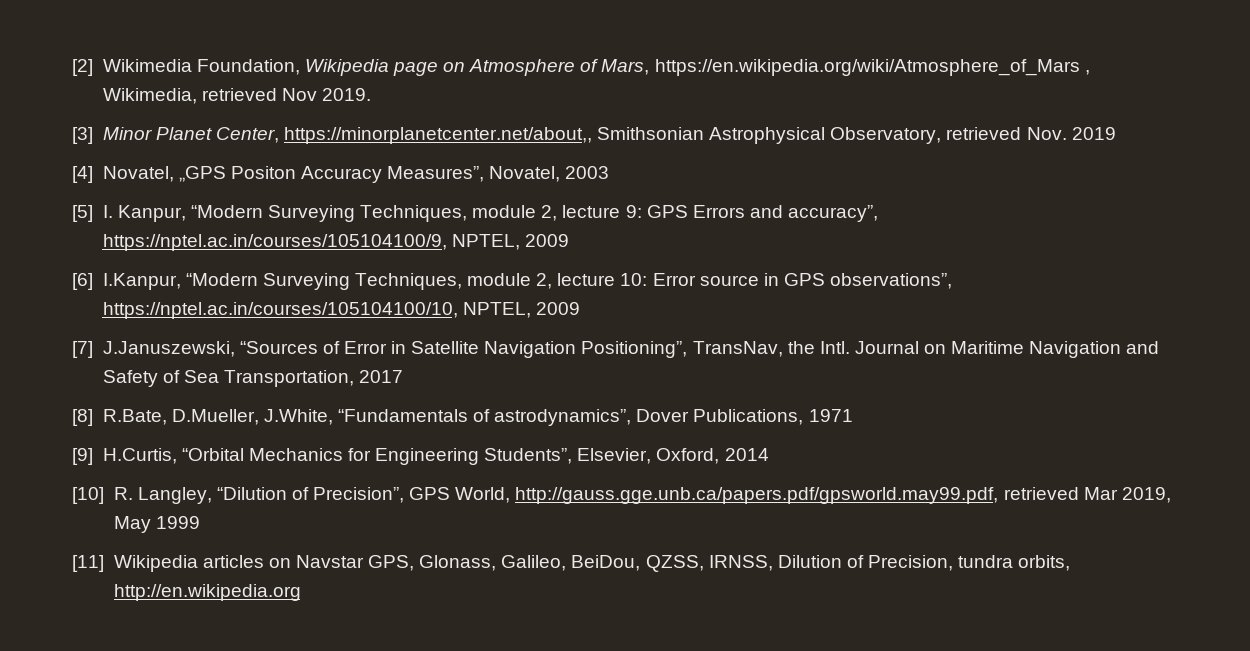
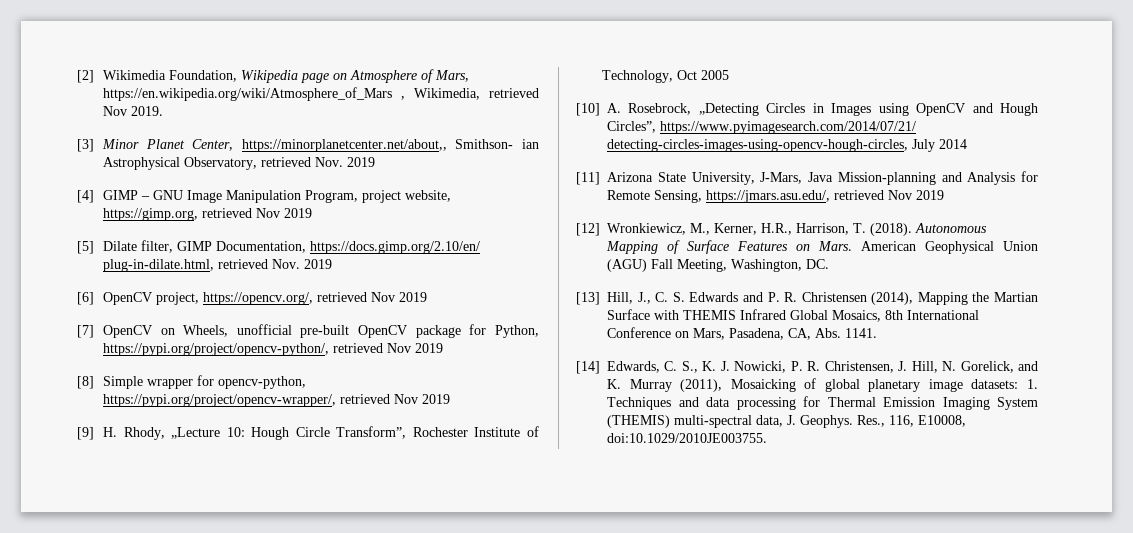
- [3] Minor Planet Center, https://minorplanetcenter.net/about,, Smithsonian Astrophysical Observatory, retrieved Nov. 2019
+ [3] Minor Planet Center, https://minorplanetcenter.net/about,, Smithson- ian Astrophysical Observatory, retrieved Nov. 2019
- [4] Novatel, „GPS Positon Accuracy Measures”, Novatel, 2003
- [5] I. Kanpur, “Modern Surveying Techniques, module 2, lecture 9: GPS Errors and accuracy”, https://nptel.ac.in/courses/105104100/9, NPTEL, 2009
- [6] I.Kanpur, “Modern Surveying Techniques, module 2, lecture 10: Error source in GPS observations”, https://nptel.ac.in/courses/105104100/10, NPTEL, 2009
- [7] J.Januszewski, “Sources of Error in Satellite Navigation Positioning”, TransNav, the Intl. Journal on Maritime Navigation and Safety of Sea Transportation, 2017
- [8] R.Bate, D.Mueller, J.White, “Fundamentals of astrodynamics”, Dover Publications, 1971
- [9] H.Curtis, “Orbital Mechanics for Engineering Students”, Elsevier, Oxford, 2014
- [10] R. Langley, “Dilution of Precision”, GPS World, http://gauss.gge.unb.ca/papers.pdf/gpsworld.may99.pdf, retrieved Mar 2019, May 1999
- [11] Wikipedia articles on Navstar GPS, Glonass, Galileo, BeiDou, QZSS, IRNSS, Dilution of Precision, tundra orbits, http://en.wikipedia.org
+ [4] GIMP – GNU Image Manipulation Program, project website, https://gimp.org, retrieved Nov 2019
+ [5] Dilate filter, GIMP Documentation, https://docs.gimp.org/2.10/en/ plug-in-dilate.html, retrieved Nov. 2019
+ [6] OpenCV project, https://opencv.org/, retrieved Nov 2019
+ [7] OpenCV on Wheels, unofficial pre-built OpenCV package for Python, https://pypi.org/project/opencv-python/, retrieved Nov 2019
+ [8] Simple wrapper for opencv-python, https://pypi.org/project/opencv-wrapper/, retrieved Nov 2019
+ [9] H. Rhody, „Lecture 10: Hough Circle Transform”, Rochester Institute of Technology, Oct 2005
+ [10] A. Rosebrock, „Detecting Circles in Images using OpenCV and Hough Circles”, https://www.pyimagesearch.com/2014/07/21/ detecting-circles-images-using-opencv-hough-circles, July 2014
+ [11] Arizona State University, J-Mars, Java Mission-planning and Analysis for Remote Sensing, https://jmars.asu.edu/, retrieved Nov 2019
+ [12] Wronkiewicz, M., Kerner, H.R., Harrison, T. (2018). Autonomous Mapping of Surface Features on Mars. American Geophysical Union (AGU) Fall Meeting, Washington, DC.
+ [13] Hill, J., C. S. Edwards and P. R. Christensen (2014), Mapping the Martian Surface with THEMIS Infrared Global Mosaics, 8th International Conference on Mars, Pasadena, CA, Abs. 1141.
+ [14] Edwards, C. S., K. J. Nowicki, P. R. Christensen, J. Hill, N. Gorelick, and K. Murray (2011), Mosaicking of global planetary image datasets: 1. Techniques and data processing for Thermal Emission Imaging System (THEMIS) multi-spectral data, J. Geophys. Res., 116, E10008, doi:10.1029/2010JE003755.

